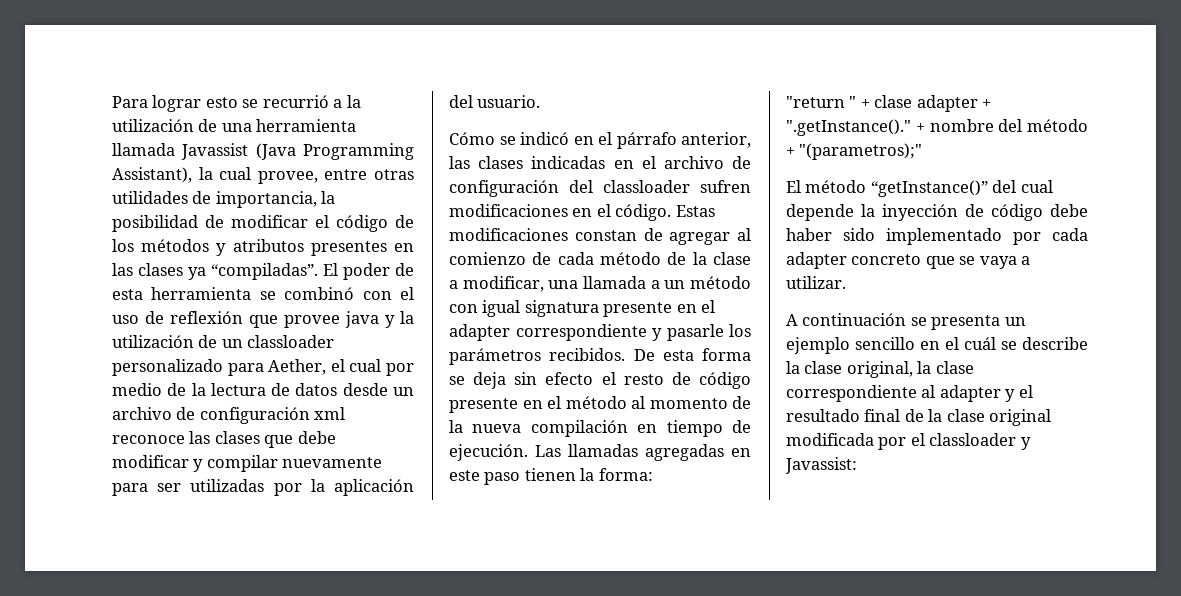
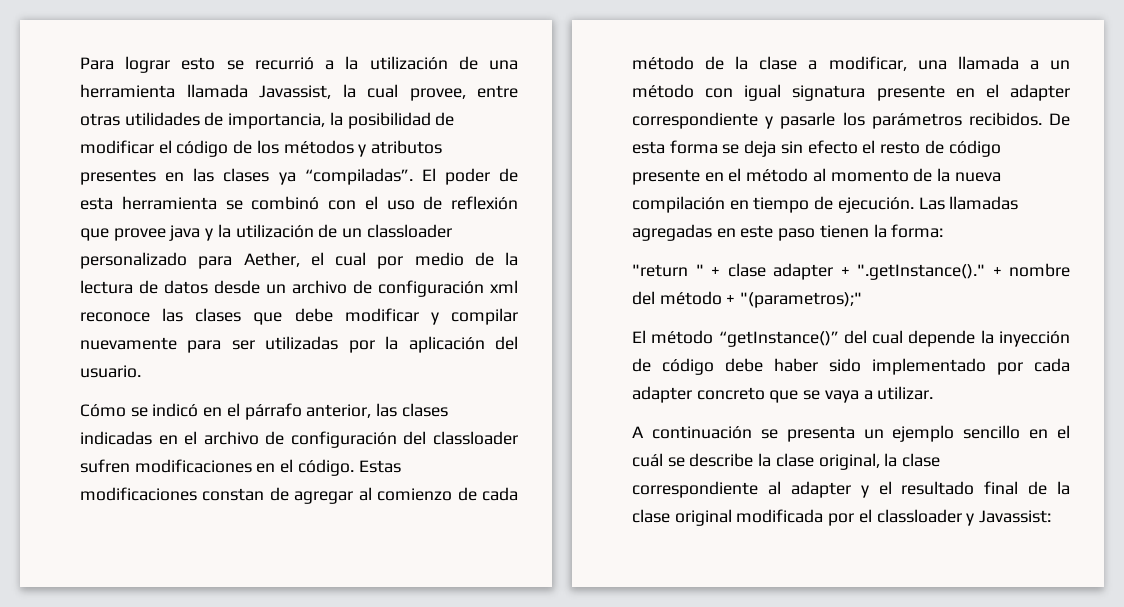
- Para lograr esto se recurrió a la utilización de una herramienta llamada Javassist (Java Programming Assistant), la cual provee, entre otras utilidades de importancia, la posibilidad de modificar el código de los métodos y atributos presentes en las clases ya “compiladas”.
+ Para lograr esto se recurrió a la utilización de una herramienta llamada Javassist, la cual provee, entre otras utilidades de importancia, la posibilidad de modificar el código de los métodos y atributos presentes en las clases ya “compiladas”.

